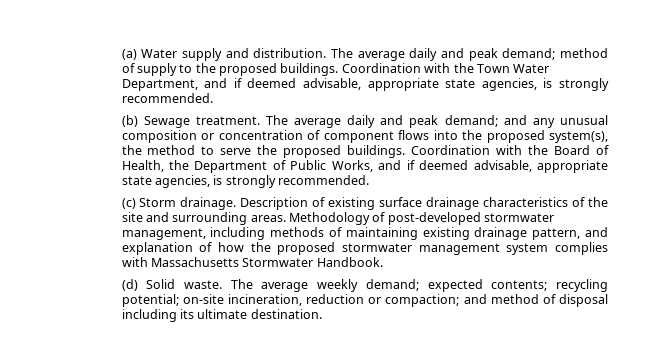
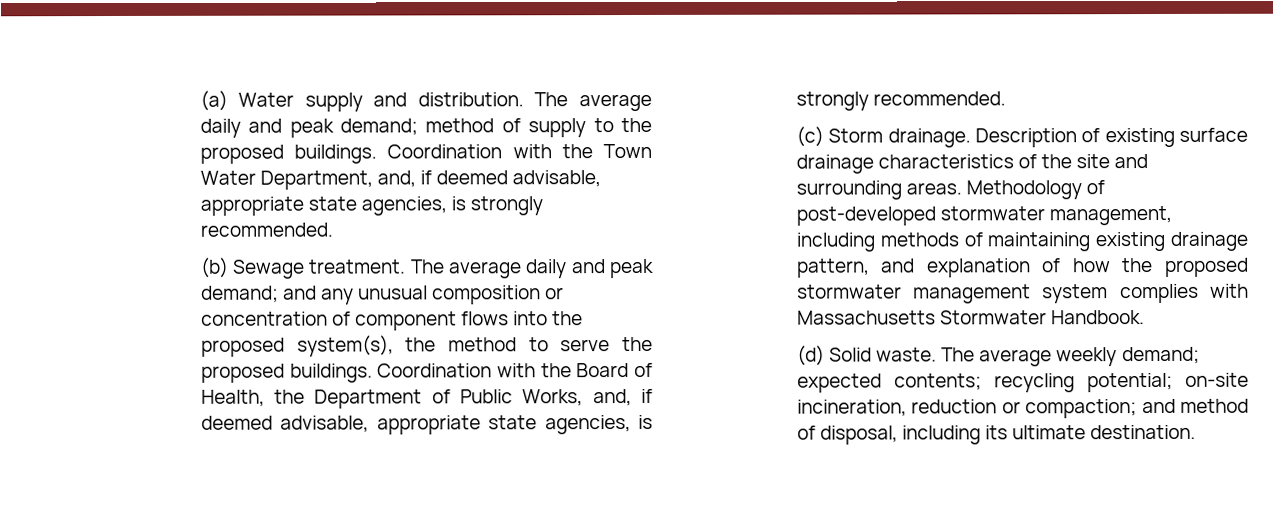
- Coordination with the Town Water Department, and if deemed advisable, appropriate state agencies, is strongly recommended.
+ Coordination with the Town Water Department, and, if deemed advisable, appropriate state agencies, is strongly recommended.
- Coordination with the Board of Health, the Department of Public Works, and if deemed advisable, appropriate state agencies, is strongly recommended.
+ Coordination with the Board of Health, the Department of Public Works, and, if deemed advisable, appropriate state agencies, is strongly recommended.
- The average weekly demand; expected contents; recycling potential; on-site incineration, reduction or compaction; and method of disposal including its ultimate destination.
+ The average weekly demand; expected contents; recycling potential; on-site incineration, reduction or compaction; and method of disposal, including its ultimate destination.

